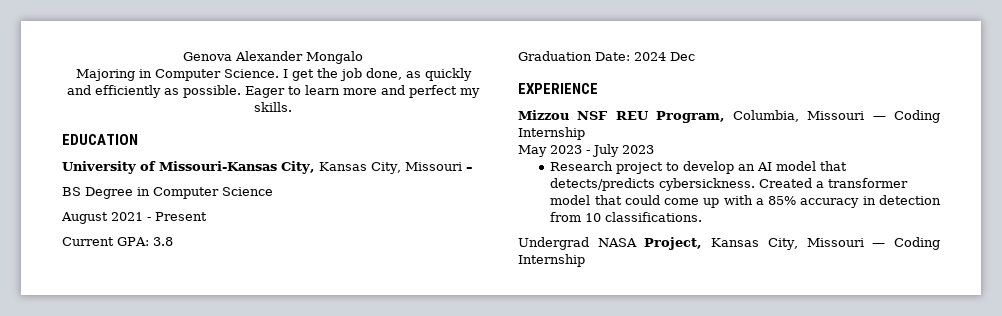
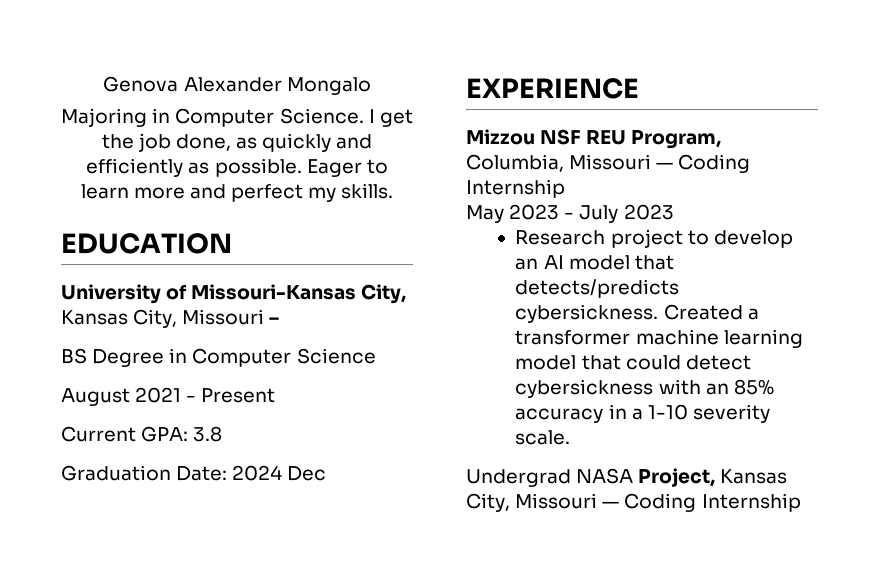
- Created a transformer model that could come up with a 85% accuracy in detection from 10 classifications.
+ Created a transformer machine learning model that could detect cybersickness with an 85% accuracy in a 1-10 severity scale.

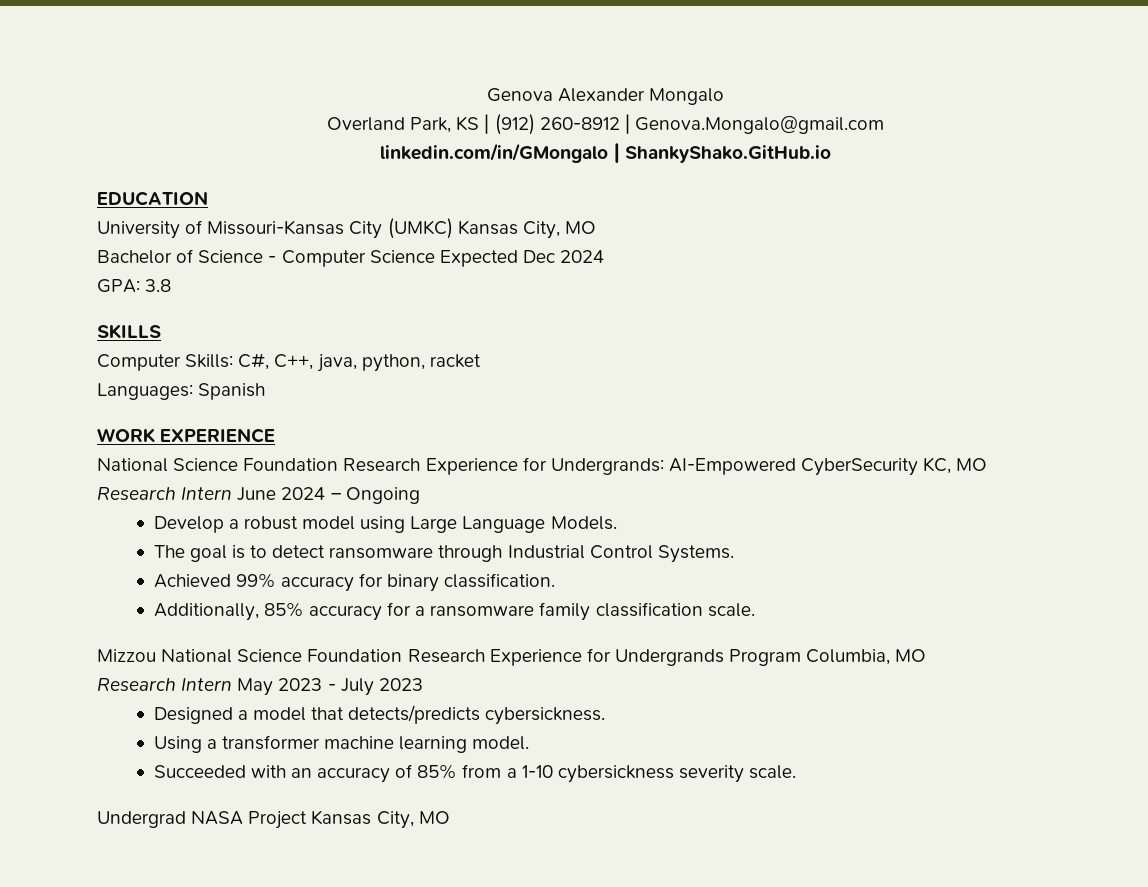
- Majoring in Computer Science. I get the job done, as quickly and efficiently as possible. Eager to learn more and perfect my skills.
+ Overland Park, KS | (912) 260-8912 | Genova.Mongalo@gmail.com
+ linkedin.com/in/GMongalo | ShankyShako.GitHub.io
  EDUCATION
- University of Missouri-Kansas City, Kansas City, Missouri –
- BS Degree in Computer Science
- August 2021 - Present
- Current GPA: 3.8
- Graduation Date: 2024 Dec
- EXPERIENCE
- Mizzou NSF REU Program, Columbia, Missouri — Coding Internship
- May 2023 - July 2023
+ University of Missouri-Kansas City (UMKC) Kansas City, MO
+ Bachelor of Science - Computer Science Expected Dec 2024
+ GPA: 3.8
+ SKILLS
+ Computer Skills: C#, C++, java, python, racket
+ Languages: Spanish
+ WORK EXPERIENCE
+ National Science Foundation Research Experience for Undergrands: AI-Empowered CyberSecurity KC, MO
+ Research Intern June 2024 – Ongoing
+ Develop a robust model using Large Language Models.
+ The goal is to detect ransomware through Industrial Control Systems.
+ Achieved 99% accuracy for binary classification.
+ Additionally, 85% accuracy for a ransomware family classification scale.
+ Mizzou National Science Foundation Research Experience for Undergrands Program Columbia, MO
+ Research Intern May 2023 - July 2023
- Research project to develop an AI model that detects/predicts cybersickness. Created a transformer machine learning model that could detect cybersickness with an 85% accuracy in a 1-10 severity scale.
+ Designed a model that detects/predicts cybersickness.
+ Using a transformer machine learning model.
+ Succeeded with an accuracy of 85% from a 1-10 cybersickness severity scale.
- Undergrad NASA Project, Kansas City, Missouri — Coding Internship
+ Undergrad NASA Project Kansas City, MO

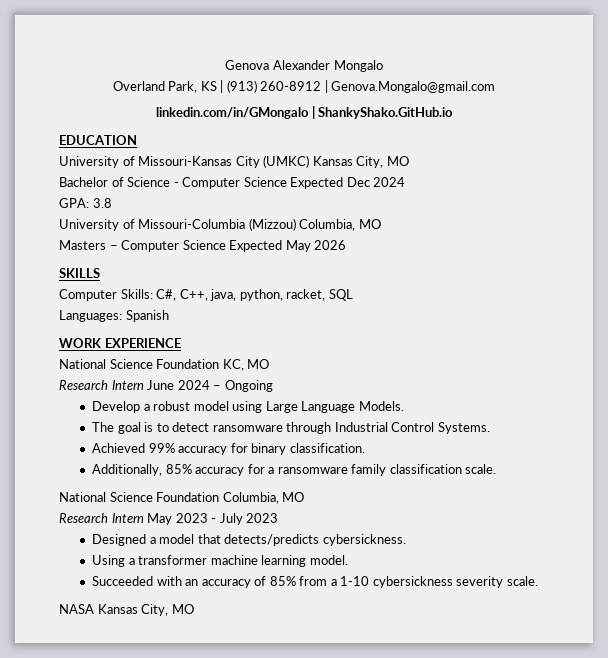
- Overland Park, KS | (912) 260-8912 | Genova.Mongalo@gmail.com
+ Overland Park, KS | (913) 260-8912 | Genova.Mongalo@gmail.com
+ University of Missouri-Columbia (Mizzou) Columbia, MO
+ Masters – Computer Science Expected May 2026
- Computer Skills: C#, C++, java, python, racket
+ Computer Skills: C#, C++, java, python, racket, SQL
- National Science Foundation Research Experience for Undergrands: AI-Empowered CyberSecurity KC, MO
+ National Science Foundation KC, MO
- Mizzou National Science Foundation Research Experience for Undergrands Program Columbia, MO
+ National Science Foundation Columbia, MO
- Undergrad NASA Project Kansas City, MO
+ NASA Kansas City, MO

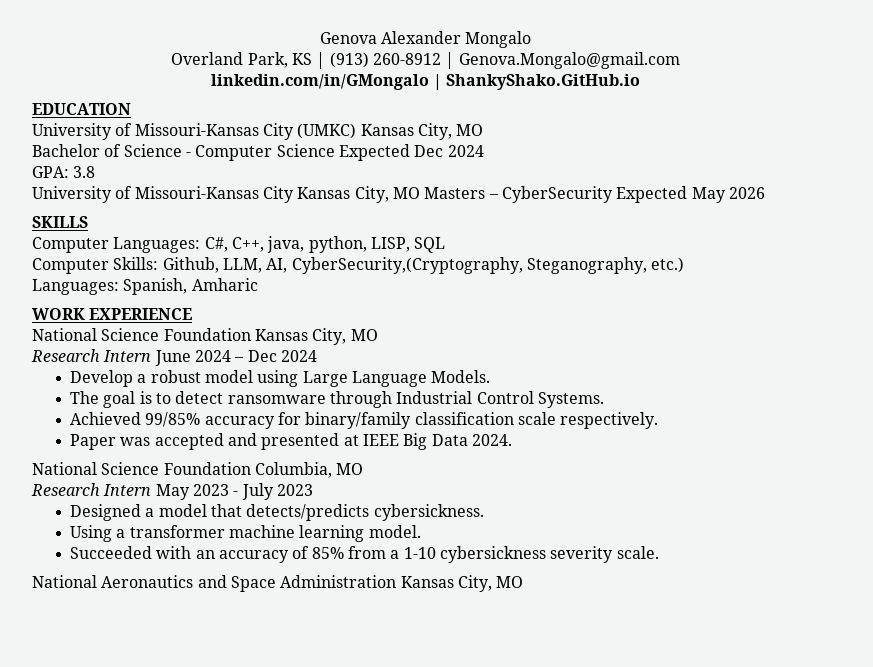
- University of Missouri-Columbia (Mizzou) Columbia, MO
- Masters – Computer Science Expected May 2026
+ University of Missouri-Kansas City Kansas City, MO Masters – CyberSecurity Expected May 2026
- Computer Skills: C#, C++, java, python, racket, SQL
+ Computer Languages: C#, C++, java, python, LISP, SQL
- Languages: Spanish
+ Computer Skills: Github, LLM, AI, CyberSecurity,(Cryptography, Steganography, etc.)
+ Languages: Spanish, Amharic
- National Science Foundation KC, MO
+ National Science Foundation Kansas City, MO
- Research Intern June 2024 – Ongoing
+ Research Intern June 2024 – Dec 2024
- Achieved 99% accuracy for binary classification.
- Additionally, 85% accuracy for a ransomware family classification scale.
+ Achieved 99/85% accuracy for binary/family classification scale respectively.
+ Paper was accepted and presented at IEEE Big Data 2024.
- NASA Kansas City, MO
+ National Aeronautics and Space Administration Kansas City, MO

